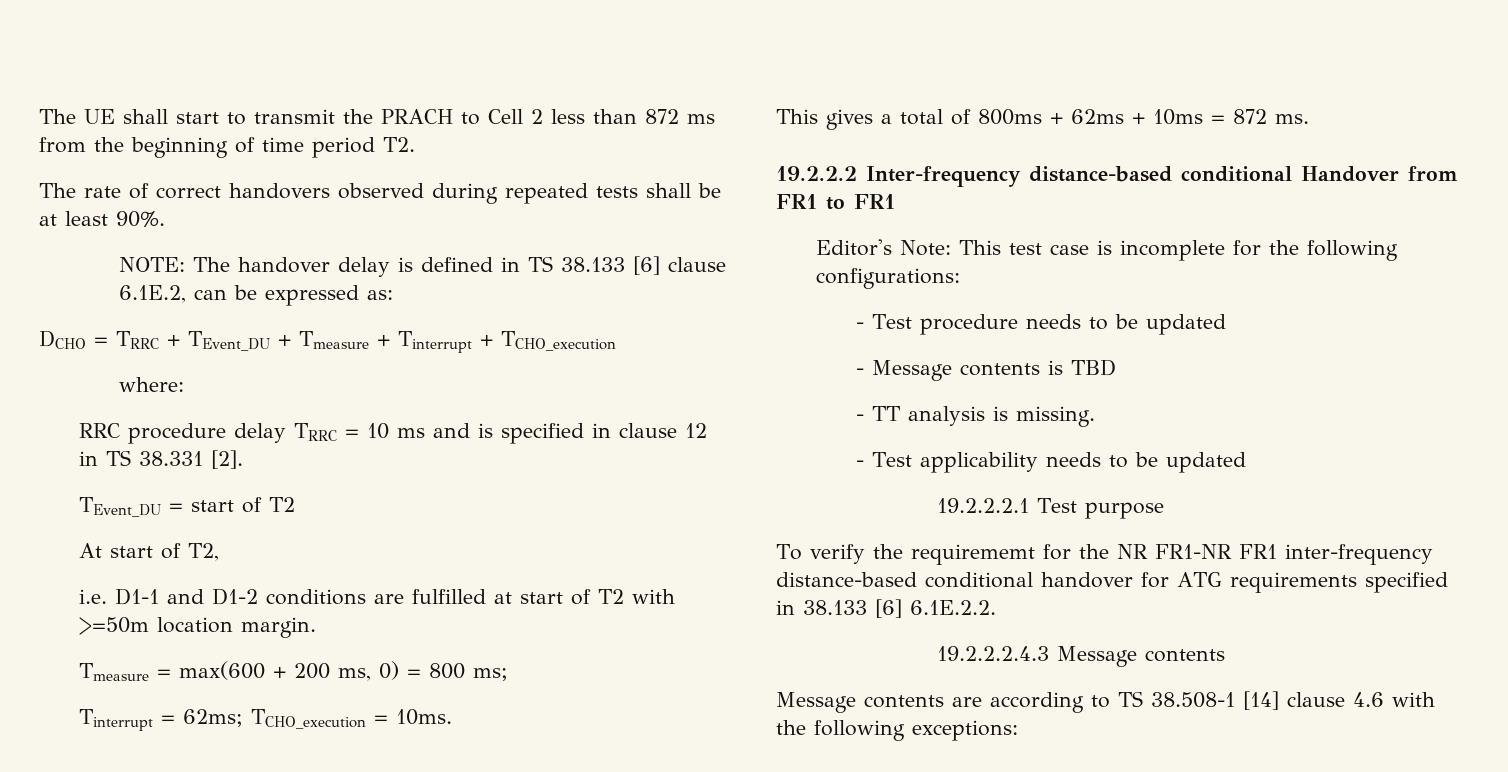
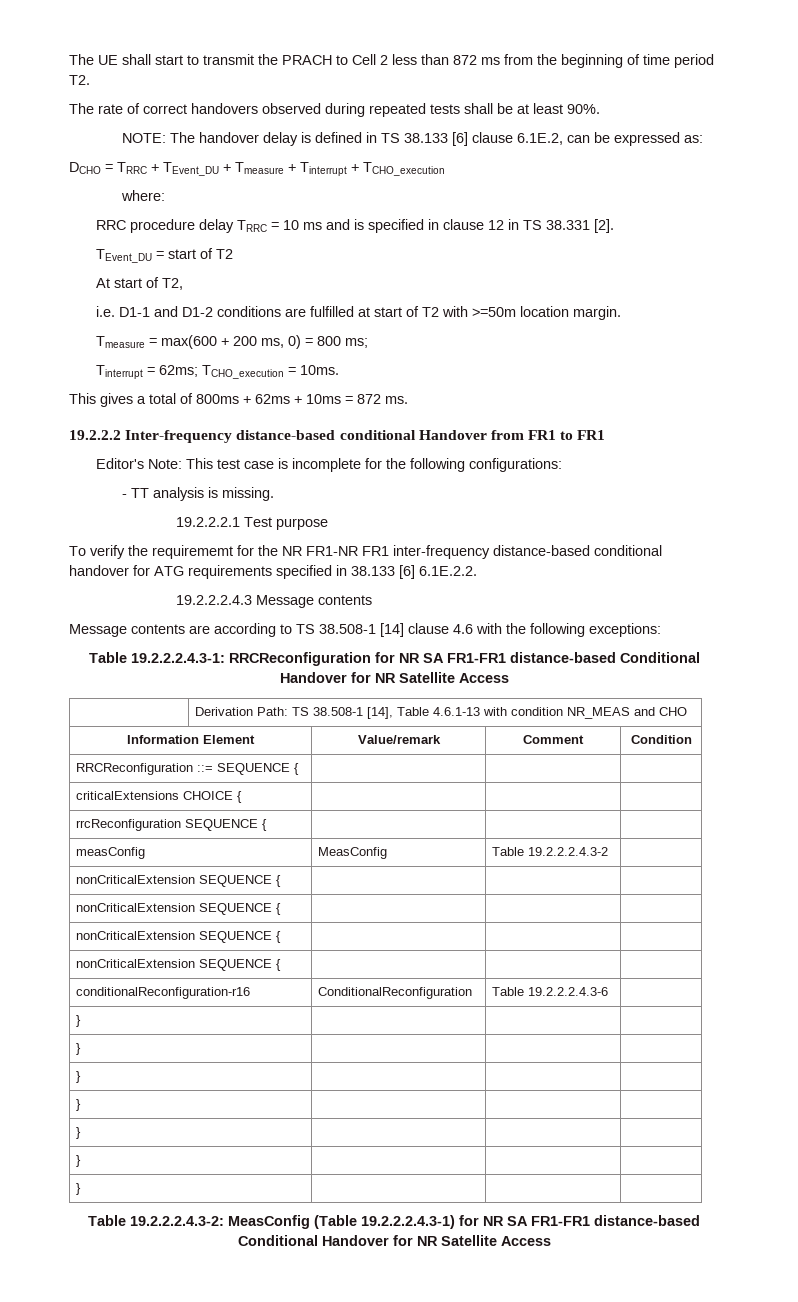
- - Test procedure needs to be updated
- - Message contents is TBD
- - Test applicability needs to be updated
+ Table 19.2.2.2.4.3-1: RRCReconfiguration for NR SA FR1-FR1 distance-based Conditional Handover for NR Satellite Access
+ | Derivation Path: TS 38.508-1 [14], Table 4.6.1-13 with condition NR_MEAS and CHO
+ Information Element | Value/remark | Comment | Condition
+ RRCReconfiguration ::= SEQUENCE { | | |
+ criticalExtensions CHOICE { | | |
+ rrcReconfiguration SEQUENCE { | | |
+ measConfig | MeasConfig | Table 19.2.2.2.4.3-2 |
+ nonCriticalExtension SEQUENCE { | | |
+ nonCriticalExtension SEQUENCE { | | |
+ nonCriticalExtension SEQUENCE { | | |
+ nonCriticalExtension SEQUENCE { | | |
+ conditionalReconfiguration-r16 | ConditionalReconfiguration | Table 19.2.2.2.4.3-6 |
+ } | | |
+ } | | |
+ } | | |
+ } | | |
+ } | | |
+ } | | |
+ } | | |
+ Table 19.2.2.2.4.3-2: MeasConfig (Table 19.2.2.2.4.3-1) for NR SA FR1-FR1 distance-based Conditional Handover for NR Satellite Access

